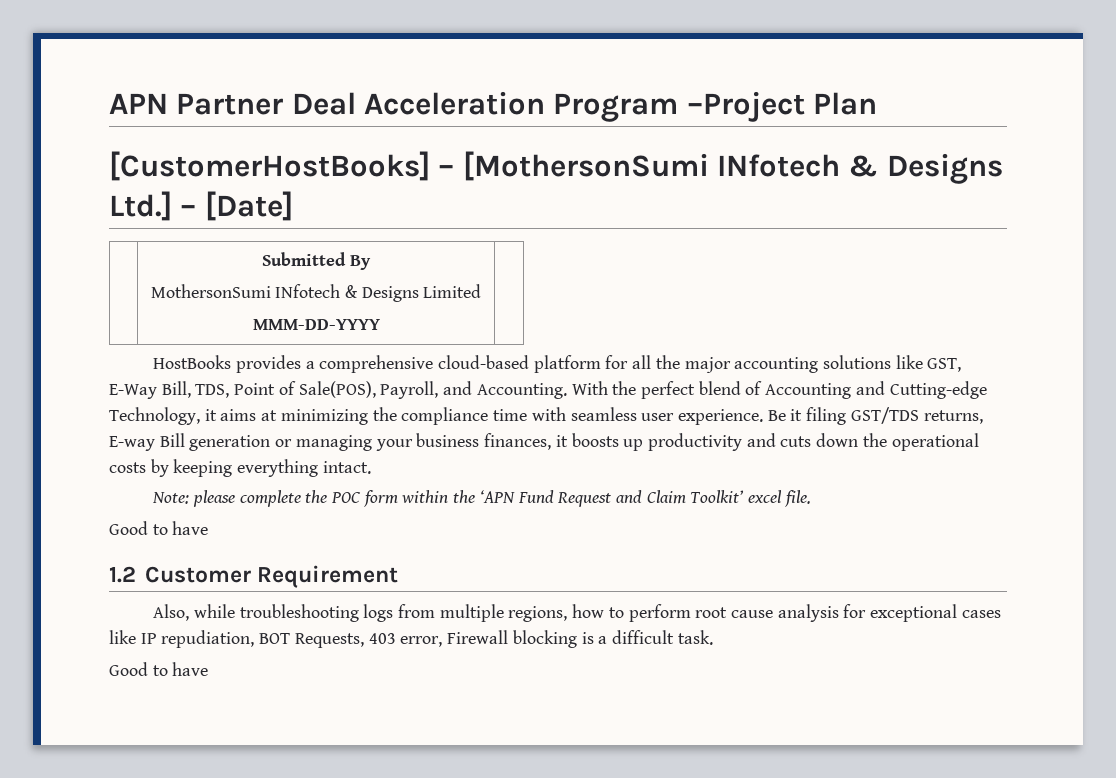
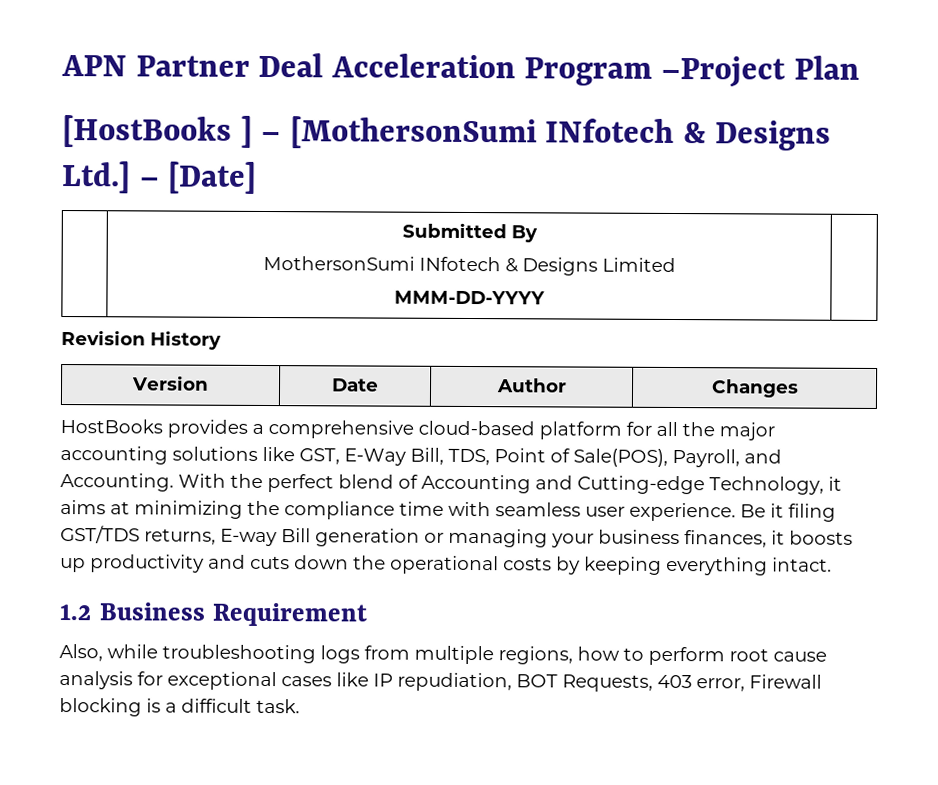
- [CustomerHostBooks] – [MothersonSumi INfotech & Designs Ltd.] – [Date]
+ [HostBooks ] – [MothersonSumi INfotech & Designs Ltd.] – [Date]
+ Revision History
+ Version | Date | Author | Changes
- Note: please complete the POC form within the ‘APN Fund Request and Claim Toolkit’ excel file.
- Good to have
- 1.2 Customer Requirement
+ 1.2 Business Requirement
  Also, while troubleshooting logs from multiple regions, how to perform root cause analysis for exceptional cases like IP repudiation, BOT Requests, 403 error, Firewall blocking is a difficult task.
- Good to have

